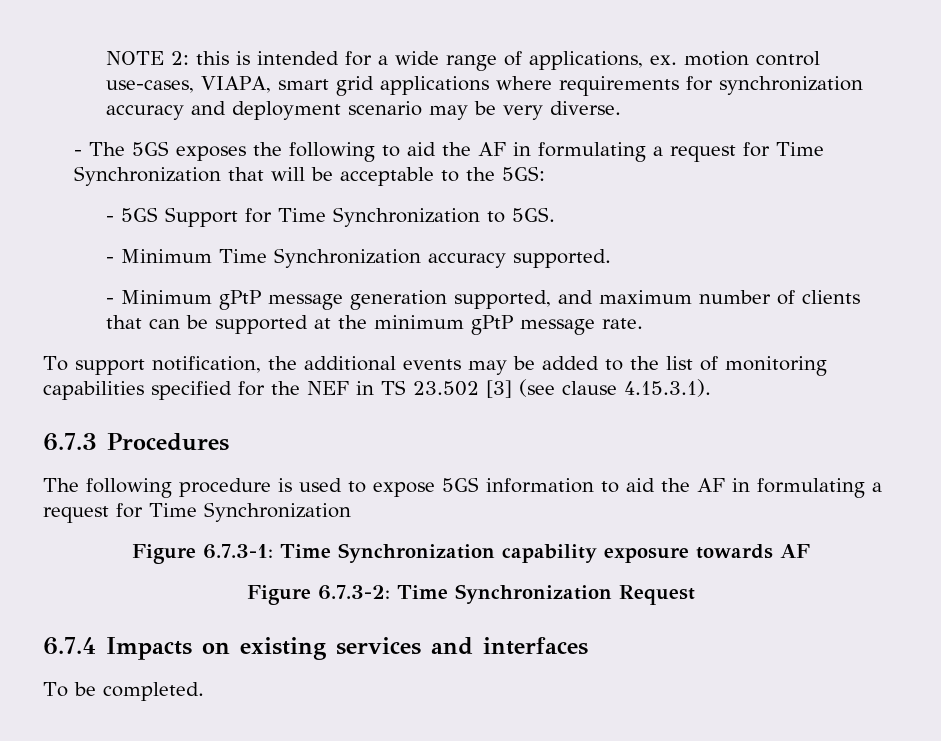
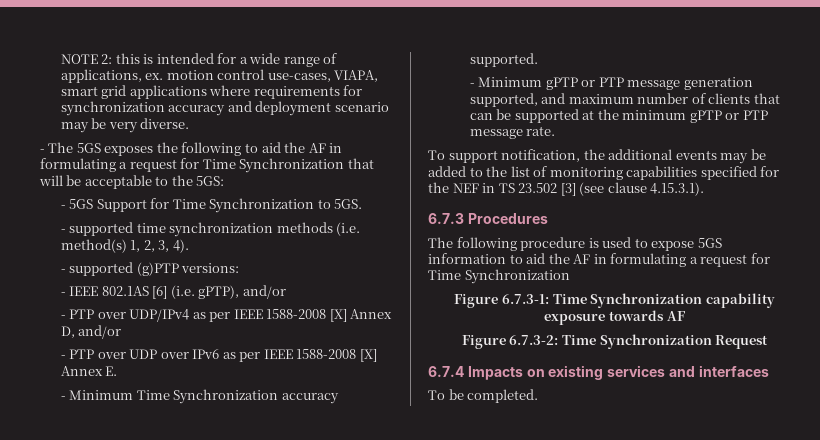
+ - supported time synchronization methods (i.e. method(s) 1, 2, 3, 4).
+ - supported (g)PTP versions:
+ - IEEE 802.1AS [6] (i.e. gPTP), and/or
+ - PTP over UDP/IPv4 as per IEEE 1588-2008 [X] Annex D, and/or
+ - PTP over UDP over IPv6 as per IEEE 1588-2008 [X] Annex E.
- - Minimum gPtP message generation supported, and maximum number of clients that can be supported at the minimum gPtP message rate.
+ - Minimum gPTP or PTP message generation supported, and maximum number of clients that can be supported at the minimum gPTP or PTP message rate.

